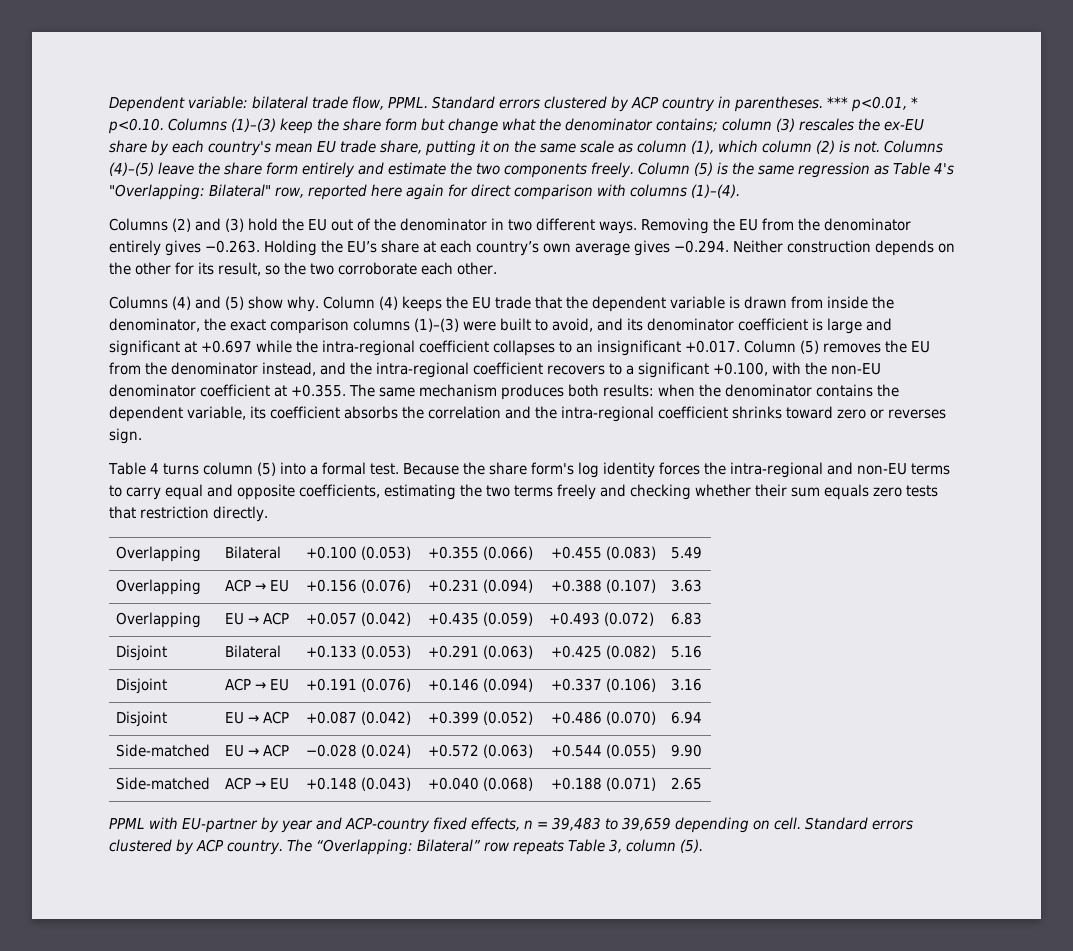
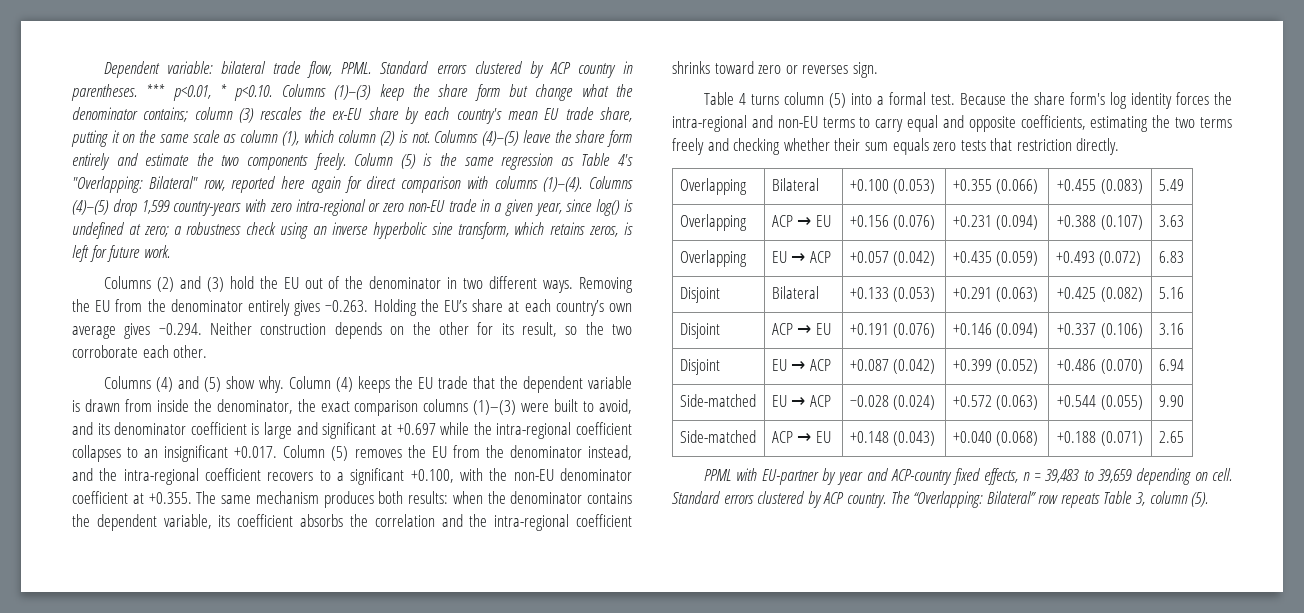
+ Columns (4)–(5) drop 1,599 country-years with zero intra-regional or zero non-EU trade in a given year, since log() is undefined at zero; a robustness check using an inverse hyperbolic sine transform, which retains zeros, is left for future work.

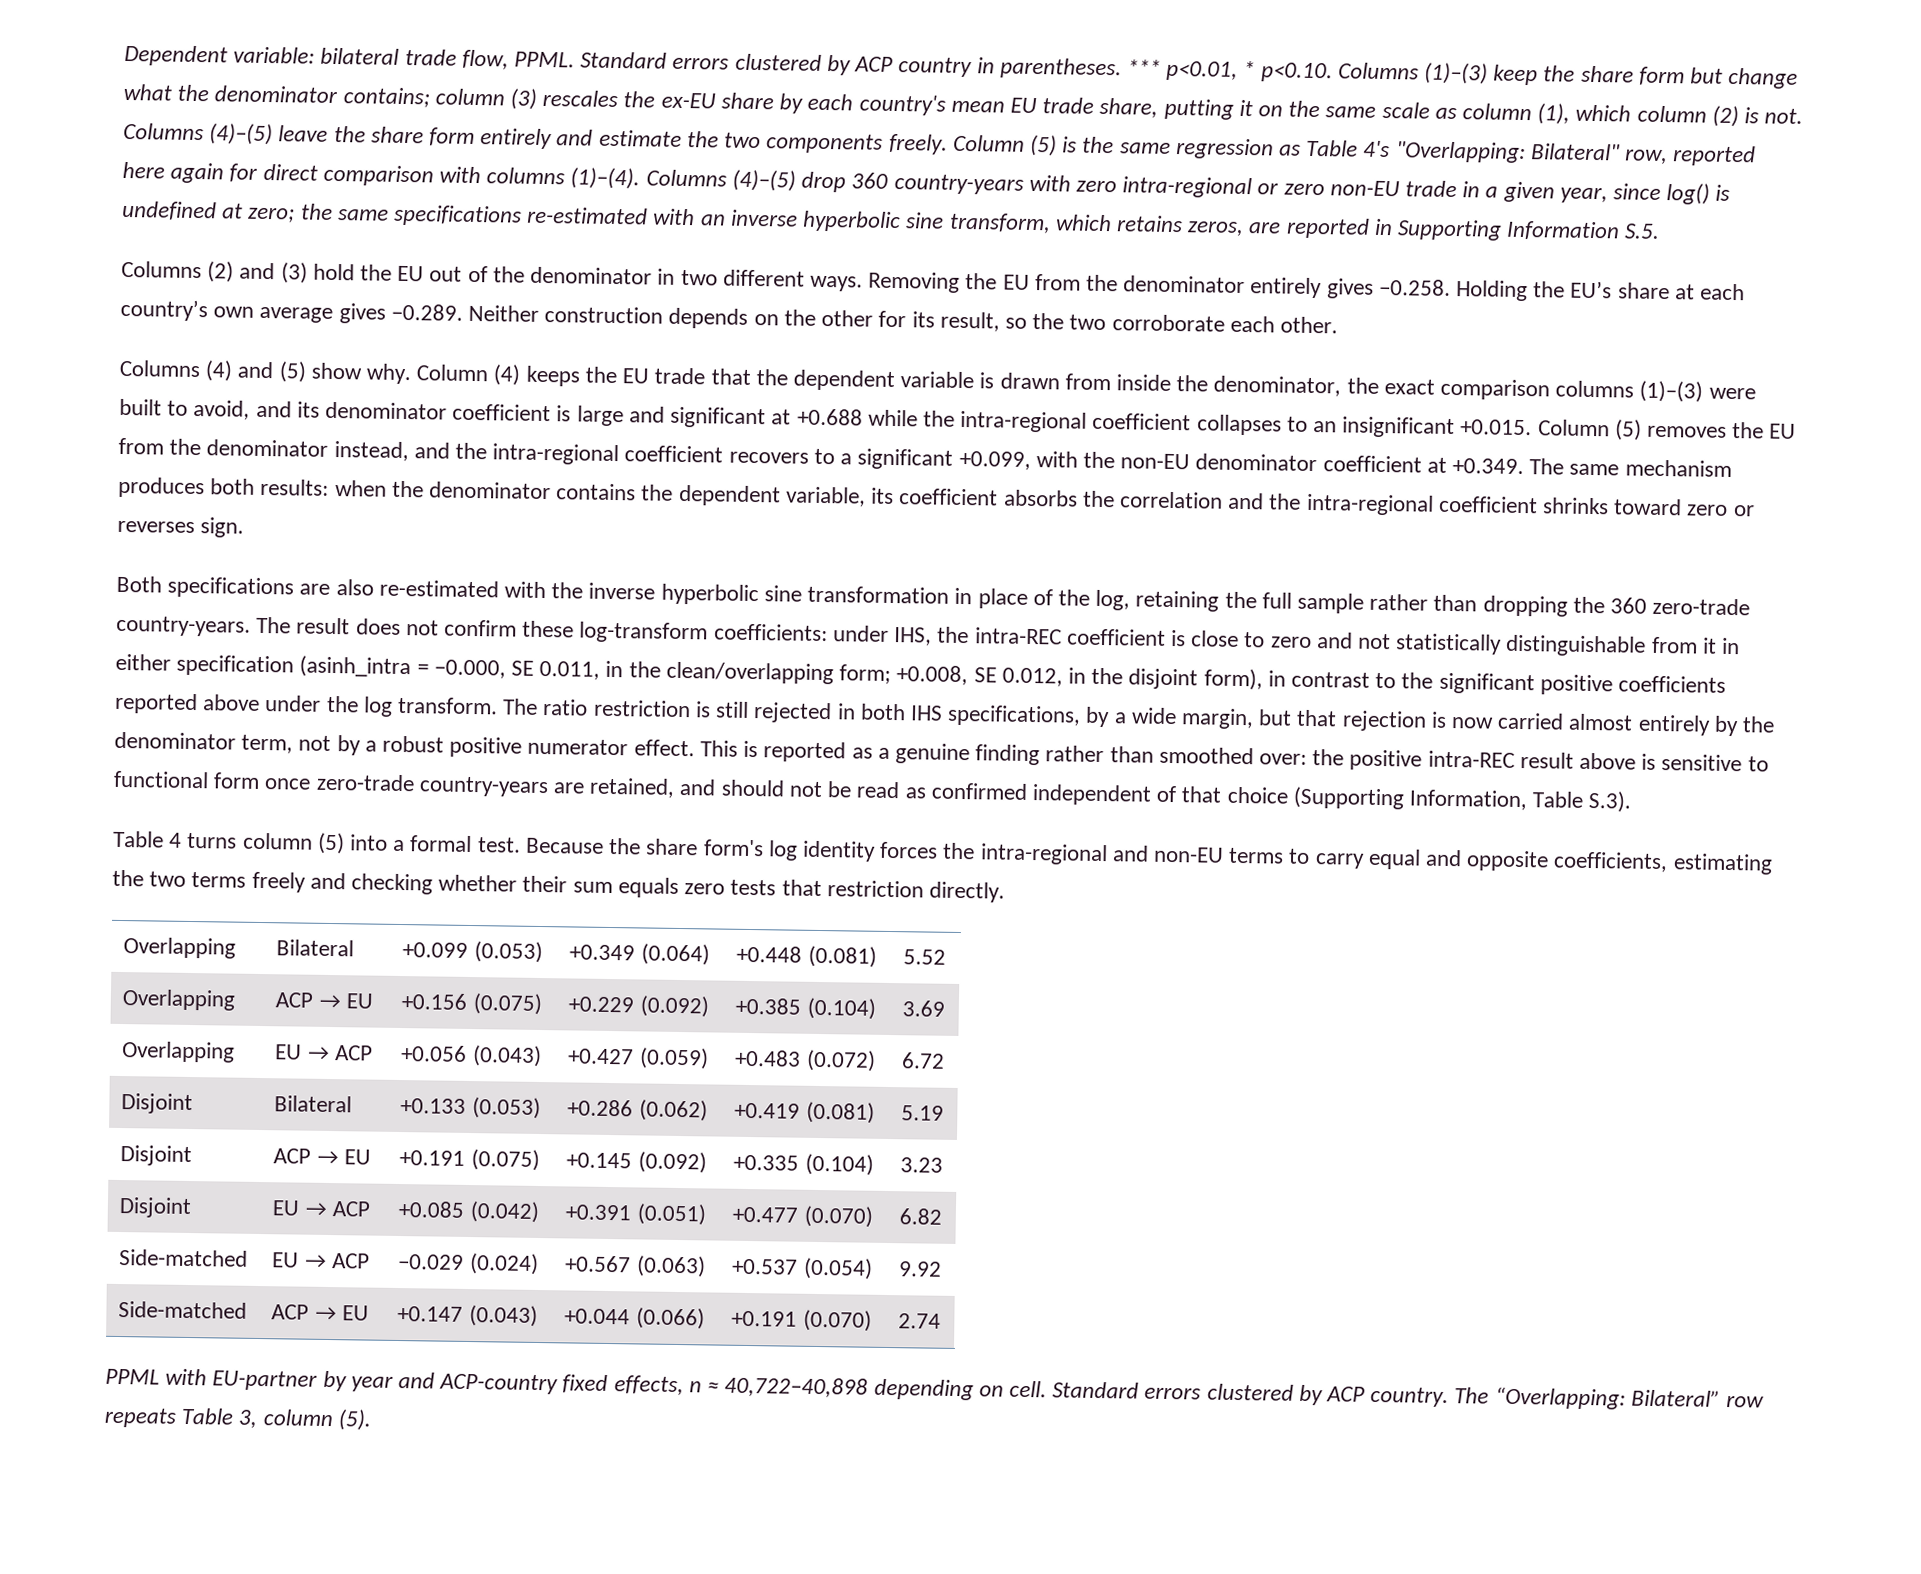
- Columns (4)–(5) drop 1,599 country-years with zero intra-regional or zero non-EU trade in a given year, since log() is undefined at zero; a robustness check using an inverse hyperbolic sine transform, which retains zeros, is left for future work.
+ Columns (4)–(5) drop 360 country-years with zero intra-regional or zero non-EU trade in a given year, since log() is undefined at zero; the same specifications re-estimated with an inverse hyperbolic sine transform, which retains zeros, are reported in Supporting Information S.5.
- Removing the EU from the denominator entirely gives −0.263. Holding the EU’s share at each country’s own average gives −0.294. Neither construction depends on the other for its result, so the two corroborate each other.
+ Removing the EU from the denominator entirely gives −0.258. Holding the EU’s share at each country’s own average gives −0.289. Neither construction depends on the other for its result, so the two corroborate each other.
- Column (4) keeps the EU trade that the dependent variable is drawn from inside the denominator, the exact comparison columns (1)–(3) were built to avoid, and its denominator coefficient is large and significant at +0.697 while the intra-regional coefficient collapses to an insignificant +0.017. Column (5) removes the EU from the denominator instead, and the intra-regional coefficient recovers to a significant +0.100, with the non-EU denominator coefficient at +0.355. The same mechanism produces both results:
+ Column (4) keeps the EU trade that the dependent variable is drawn from inside the denominator, the exact comparison columns (1)–(3) were built to avoid, and its denominator coefficient is large and significant at +0.688 while the intra-regional coefficient collapses to an insignificant +0.015. Column (5) removes the EU from the denominator instead, and the intra-regional coefficient recovers to a significant +0.099, with the non-EU denominator coefficient at +0.349. The same mechanism produces both results:
+ Both specifications are also re-estimated with the inverse hyperbolic sine transformation in place of the log, retaining the full sample rather than dropping the 360 zero-trade country-years. The result does not confirm these log-transform coefficients: under IHS, the intra-REC coefficient is close to zero and not statistically distinguishable from it in either specification (asinh_intra = −0.000, SE 0.011, in the clean/overlapping form; +0.008, SE 0.012, in the disjoint form), in contrast to the significant positive coefficients reported above under the log transform. The ratio restriction is still rejected in both IHS specifications, by a wide margin, but that rejection is now carried almost entirely by the denominator term, not by a robust positive numerator effect. This is reported as a genuine finding rather than smoothed over: the positive intra-REC result above is sensitive to functional form once zero-trade country-years are retained, and should not be read as confirmed independent of that choice (Supporting Information, Table S.3).
- Overlapping | Bilateral | +0.100 (0.053) | +0.355 (0.066) | +0.455 (0.083) | 5.49
+ Overlapping | Bilateral | +0.099 (0.053) | +0.349 (0.064) | +0.448 (0.081) | 5.52
- Overlapping | ACP → EU | +0.156 (0.076) | +0.231 (0.094) | +0.388 (0.107) | 3.63
+ Overlapping | ACP → EU | +0.156 (0.075) | +0.229 (0.092) | +0.385 (0.104) | 3.69
- Overlapping | EU → ACP | +0.057 (0.042) | +0.435 (0.059) | +0.493 (0.072) | 6.83
+ Overlapping | EU → ACP | +0.056 (0.043) | +0.427 (0.059) | +0.483 (0.072) | 6.72
- Disjoint | Bilateral | +0.133 (0.053) | +0.291 (0.063) | +0.425 (0.082) | 5.16
+ Disjoint | Bilateral | +0.133 (0.053) | +0.286 (0.062) | +0.419 (0.081) | 5.19
- Disjoint | ACP → EU | +0.191 (0.076) | +0.146 (0.094) | +0.337 (0.106) | 3.16
+ Disjoint | ACP → EU | +0.191 (0.075) | +0.145 (0.092) | +0.335 (0.104) | 3.23
- Disjoint | EU → ACP | +0.087 (0.042) | +0.399 (0.052) | +0.486 (0.070) | 6.94
+ Disjoint | EU → ACP | +0.085 (0.042) | +0.391 (0.051) | +0.477 (0.070) | 6.82
- Side-matched | EU → ACP | −0.028 (0.024) | +0.572 (0.063) | +0.544 (0.055) | 9.90
+ Side-matched | EU → ACP | −0.029 (0.024) | +0.567 (0.063) | +0.537 (0.054) | 9.92
- Side-matched | ACP → EU | +0.148 (0.043) | +0.040 (0.068) | +0.188 (0.071) | 2.65
+ Side-matched | ACP → EU | +0.147 (0.043) | +0.044 (0.066) | +0.191 (0.070) | 2.74
- PPML with EU-partner by year and ACP-country fixed effects, n = 39,483 to 39,659 depending on cell.
+ PPML with EU-partner by year and ACP-country fixed effects, n ≈ 40,722–40,898 depending on cell.

